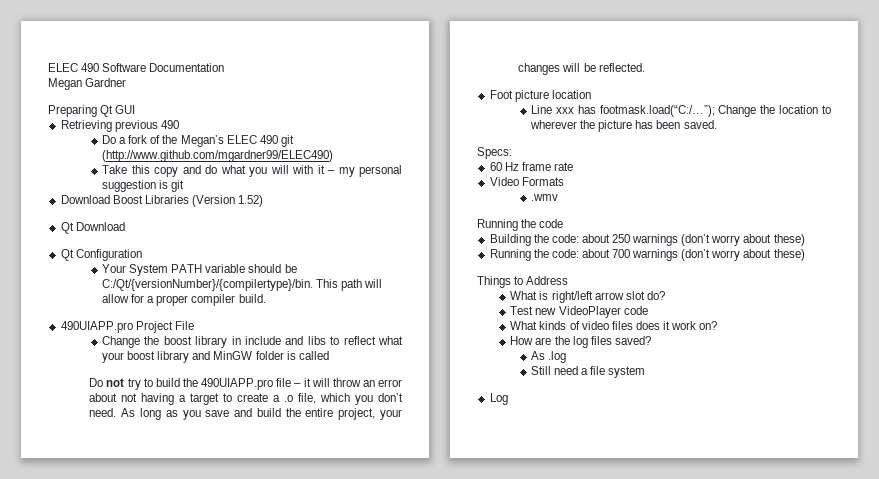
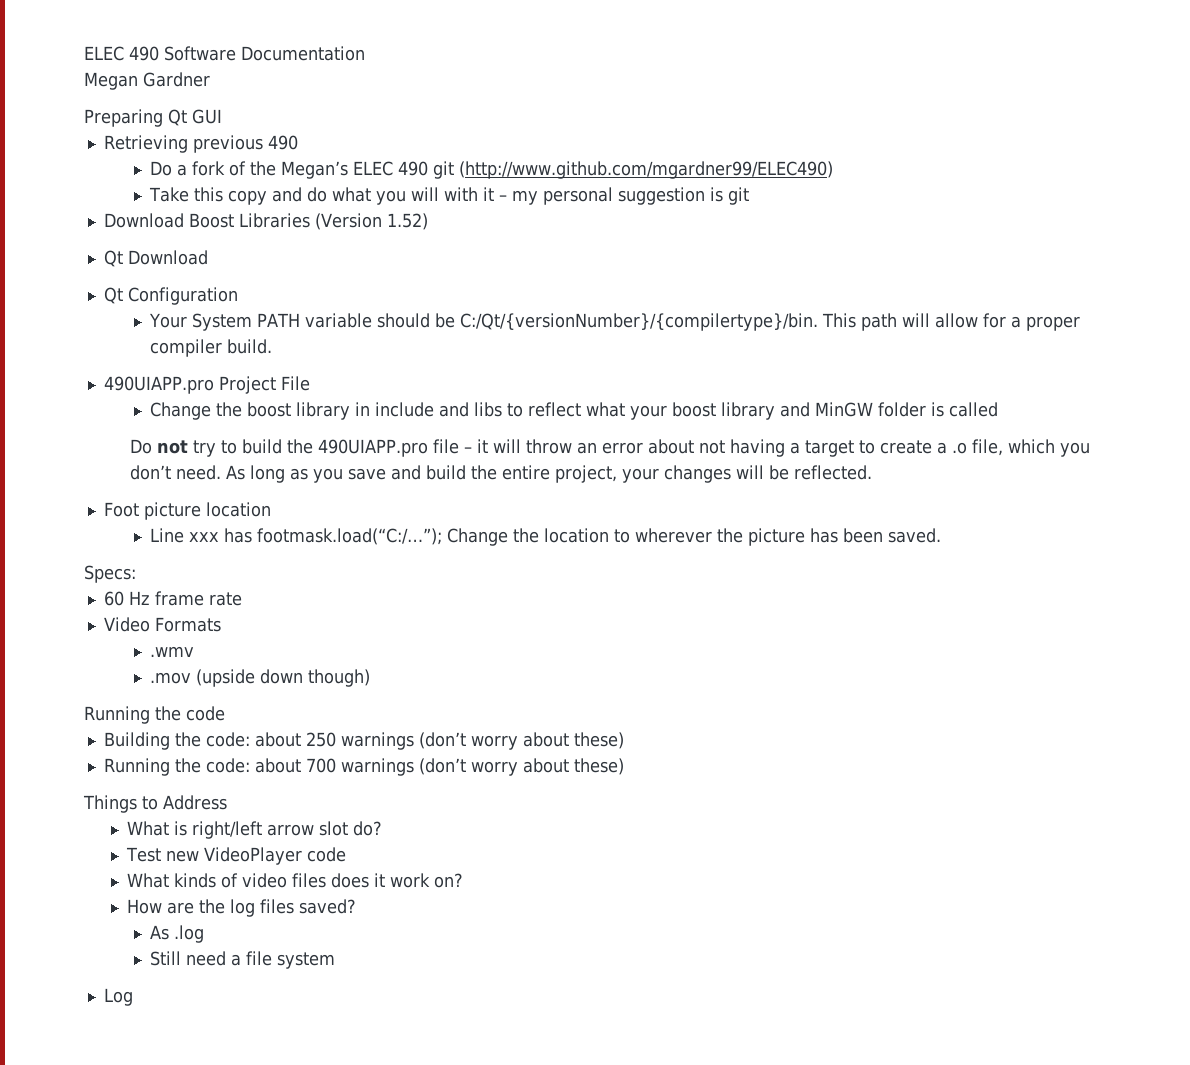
+ .mov (upside down though)

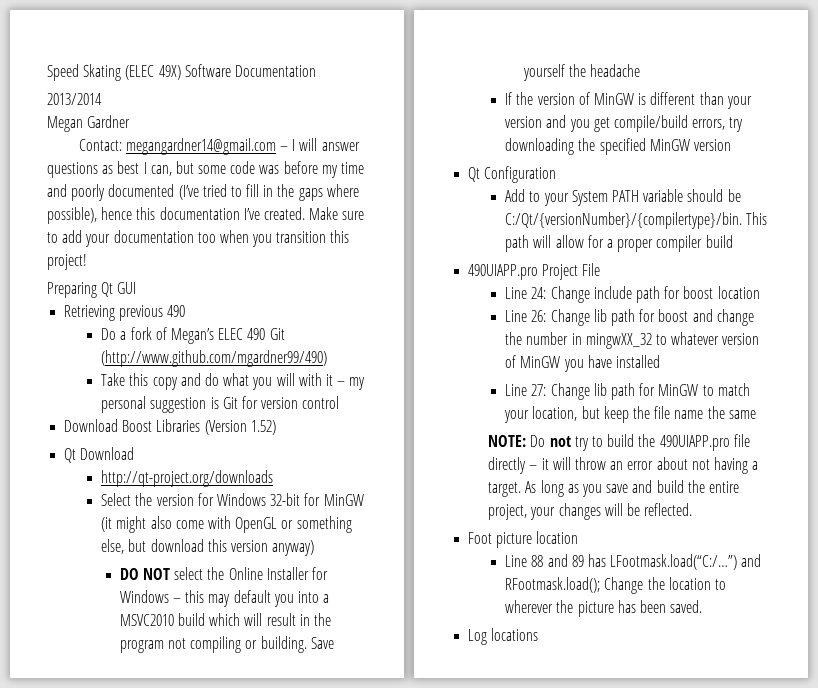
- ELEC 490 Software Documentation
+ Speed Skating (ELEC 49X) Software Documentation
+ 2013/2014
+ Contact: megangardner14@gmail.com – I will answer questions as best I can, but some code was before my time and poorly documented (I’ve tried to fill in the gaps where possible), hence this documentation I’ve created. Make sure to add your documentation too when you transition this project!
- Do a fork of the Megan’s ELEC 490 git (http://www.github.com/mgardner99/ELEC490)
+ Do a fork of Megan’s ELEC 490 Git (http://www.github.com/mgardner99/490)
- Take this copy and do what you will with it – my personal suggestion is git
+ Take this copy and do what you will with it – my personal suggestion is Git for version control
+ http://qt-project.org/downloads
+ Select the version for Windows 32-bit for MinGW (it might also come with OpenGL or something else, but download this version anyway)
+ DO NOT select the Online Installer for Windows – this may default you into a MSVC2010 build which will result in the program not compiling or building. Save yourself the headache
+ If the version of MinGW is different than your version and you get compile/build errors, try downloading the specified MinGW version
- Your System PATH variable should be C:/Qt/{versionNumber}/{compilertype}/bin.
+ Add to your System PATH variable should be C:/Qt/{versionNumber}/{compilertype}/bin.
- This path will allow for a proper compiler build.
+ This path will allow for a proper compiler build
- Change the boost library in include and libs to reflect what your boost library and MinGW folder is called
- Do not try to build the 490UIAPP.pro file – it will throw an error about not having a target to create a .o file, which you don’t need.
+ Line 24: Change include path for boost location
+ Line 26: Change lib path for boost and change the number in mingwXX_32 to whatever version of MinGW you have installed
+ Line 27: Change lib path for MinGW to match your location, but keep the file name the same
+ NOTE: Do not try to build the 490UIAPP.pro file directly – it will throw an error about not having a target.
- Line xxx has footmask.load(“C:/…”); Change the location to wherever the picture has been saved.
+ Line 88 and 89 has LFootmask.load(“C:/…”) and RFootmask.load(); Change the location to wherever the picture has been saved.
- Specs:
- 60 Hz frame rate
- Video Formats
- .wmv
- .mov (upside down though)
- Running the code
- Building the code: about 250 warnings (don’t worry about these)
- Running the code: about 700 warnings (don’t worry about these)
- Things to Address
- What is right/left arrow slot do?
- Test new VideoPlayer code
- What kinds of video files does it work on?
- How are the log files saved?
- As .log
- Still need a file system
- Log
+ Log locations

